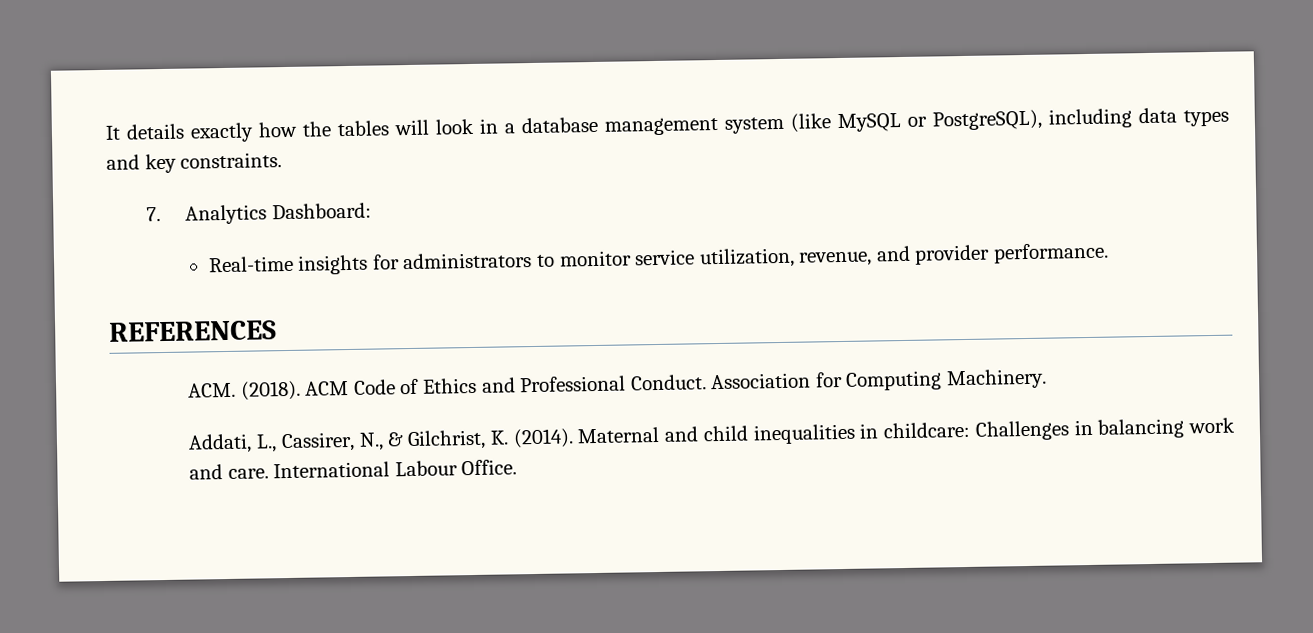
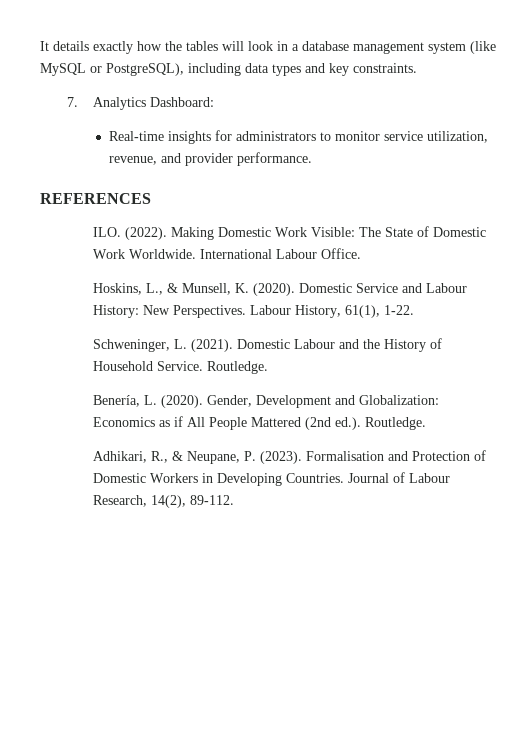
- ACM. (2018). ACM Code of Ethics and Professional Conduct. Association for Computing Machinery.
- Addati, L., Cassirer, N., & Gilchrist, K. (2014). Maternal and child inequalities in childcare: Challenges in balancing work and care. International Labour Office.
+ ILO. (2022). Making Domestic Work Visible: The State of Domestic Work Worldwide. International Labour Office.
+ Hoskins, L., & Munsell, K. (2020). Domestic Service and Labour History: New Perspectives. Labour History, 61(1), 1-22.
+ Schweninger, L. (2021). Domestic Labour and the History of Household Service. Routledge.
+ Benería, L. (2020). Gender, Development and Globalization: Economics as if All People Mattered (2nd ed.). Routledge.
+ Adhikari, R., & Neupane, P. (2023). Formalisation and Protection of Domestic Workers in Developing Countries. Journal of Labour Research, 14(2), 89-112.

